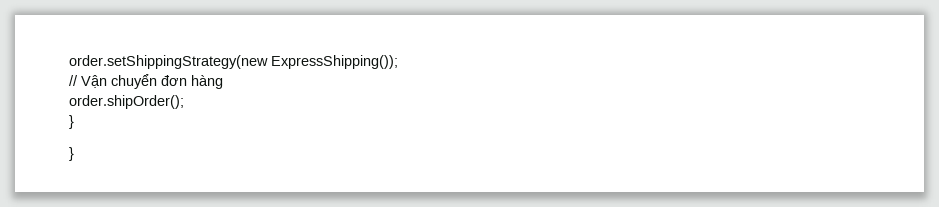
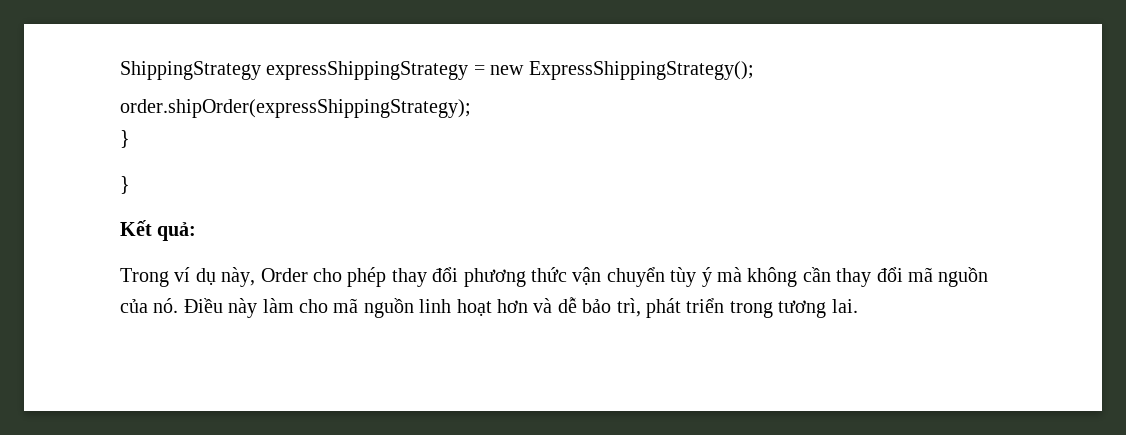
- order.setShippingStrategy(new ExpressShipping());
- // Vận chuyển đơn hàng
- order.shipOrder();
+ ShippingStrategy expressShippingStrategy = new ExpressShippingStrategy();
+ order.shipOrder(expressShippingStrategy);
  }
  }
+ Kết quả:
+ Trong ví dụ này, Order cho phép thay đổi phương thức vận chuyển tùy ý mà không cần thay đổi mã nguồn của nó. Điều này làm cho mã nguồn linh hoạt hơn và dễ bảo trì, phát triển trong tương lai.

